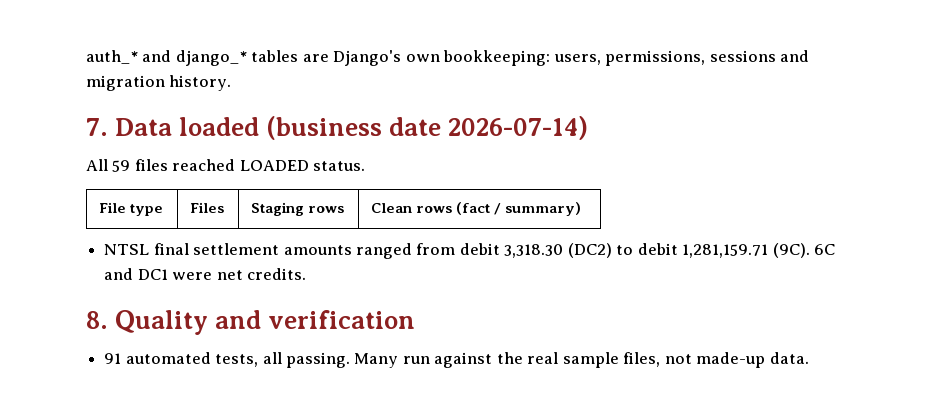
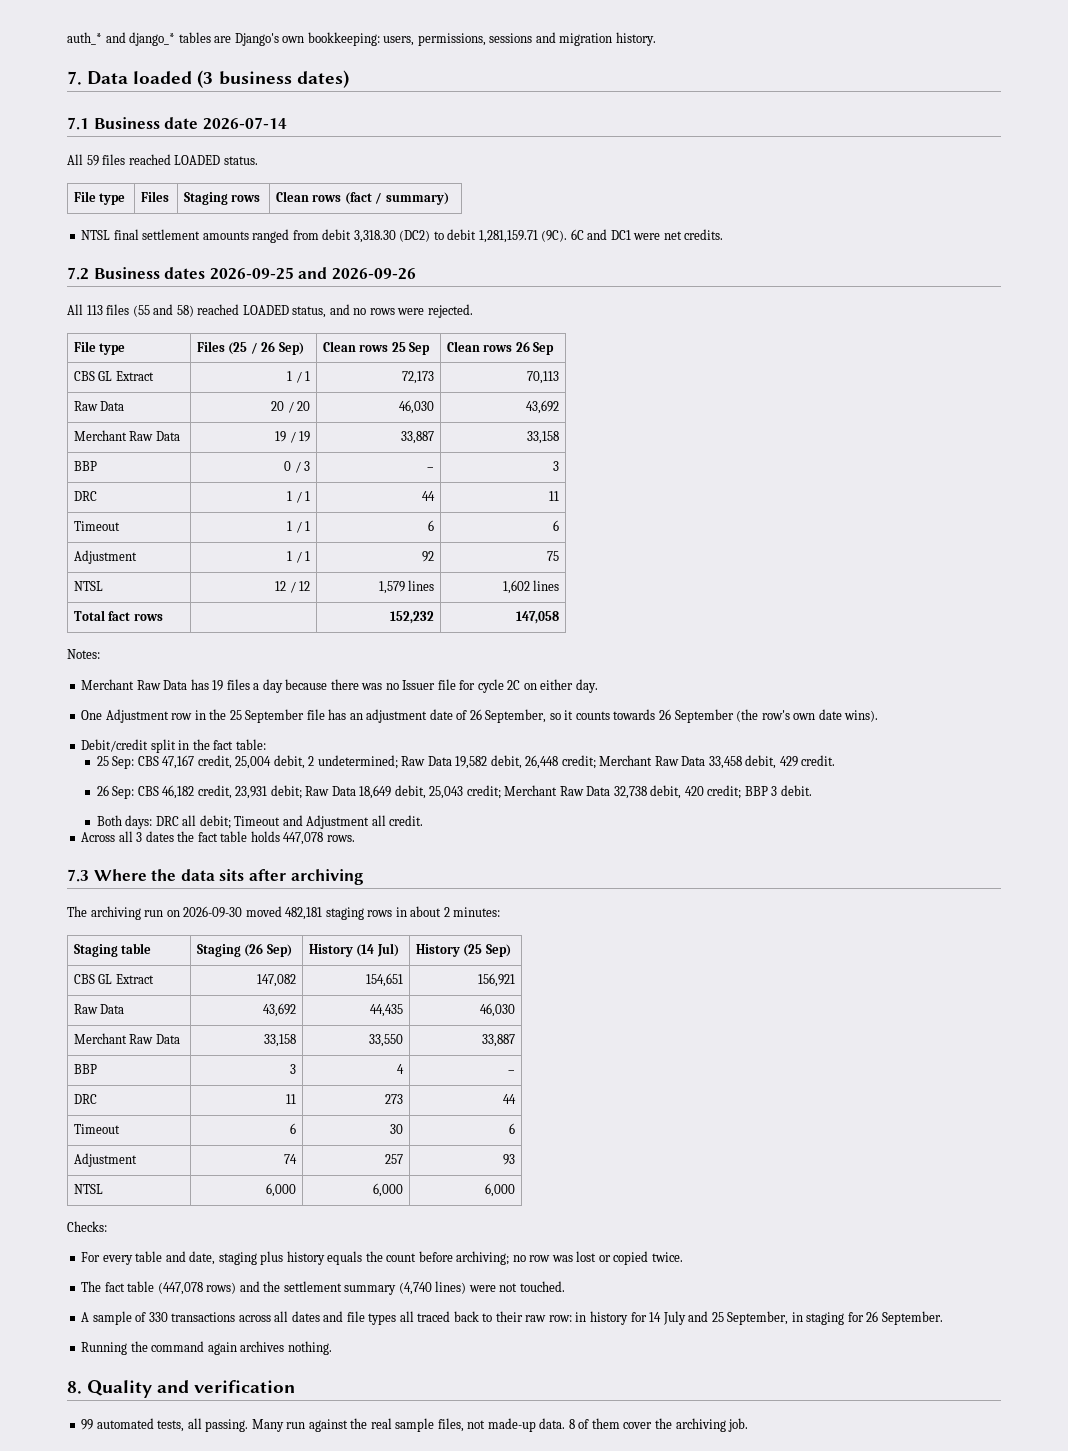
- 7. Data loaded (business date 2026-07-14)
+ 7. Data loaded (3 business dates)
+ 7.1 Business date 2026-07-14
+ 7.2 Business dates 2026-09-25 and 2026-09-26
+ All 113 files (55 and 58) reached LOADED status, and no rows were rejected.
+ File type | Files (25 / 26 Sep) | Clean rows 25 Sep | Clean rows 26 Sep
+ CBS GL Extract | 1 / 1 | 72,173 | 70,113
+ Raw Data | 20 / 20 | 46,030 | 43,692
+ Merchant Raw Data | 19 / 19 | 33,887 | 33,158
+ BBP | 0 / 3 | – | 3
+ DRC | 1 / 1 | 44 | 11
+ Timeout | 1 / 1 | 6 | 6
+ Adjustment | 1 / 1 | 92 | 75
+ NTSL | 12 / 12 | 1,579 lines | 1,602 lines
+ Total fact rows | | 152,232 | 147,058
+ Notes:
+ Merchant Raw Data has 19 files a day because there was no Issuer file for cycle 2C on either day.
+ One Adjustment row in the 25 September file has an adjustment date of 26 September, so it counts towards 26 September (the row's own date wins).
+ Debit/credit split in the fact table:
+ 25 Sep: CBS 47,167 credit, 25,004 debit, 2 undetermined; Raw Data 19,582 debit, 26,448 credit; Merchant Raw Data 33,458 debit, 429 credit.
+ 26 Sep: CBS 46,182 credit, 23,931 debit; Raw Data 18,649 debit, 25,043 credit; Merchant Raw Data 32,738 debit, 420 credit; BBP 3 debit.
+ Both days: DRC all debit; Timeout and Adjustment all credit.
+ Across all 3 dates the fact table holds 447,078 rows.
+ 7.3 Where the data sits after archiving
+ The archiving run on 2026-09-30 moved 482,181 staging rows in about 2 minutes:
+ Staging table | Staging (26 Sep) | History (14 Jul) | History (25 Sep)
+ CBS GL Extract | 147,082 | 154,651 | 156,921
+ Raw Data | 43,692 | 44,435 | 46,030
+ Merchant Raw Data | 33,158 | 33,550 | 33,887
+ BBP | 3 | 4 | –
+ DRC | 11 | 273 | 44
+ Timeout | 6 | 30 | 6
+ Adjustment | 74 | 257 | 93
+ NTSL | 6,000 | 6,000 | 6,000
+ Checks:
+ For every table and date, staging plus history equals the count before archiving; no row was lost or copied twice.
+ The fact table (447,078 rows) and the settlement summary (4,740 lines) were not touched.
+ A sample of 330 transactions across all dates and file types all traced back to their raw row: in history for 14 July and 25 September, in staging for 26 September.
+ Running the command again archives nothing.
- 91 automated tests, all passing.
+ 99 automated tests, all passing.
+ 8 of them cover the archiving job.

